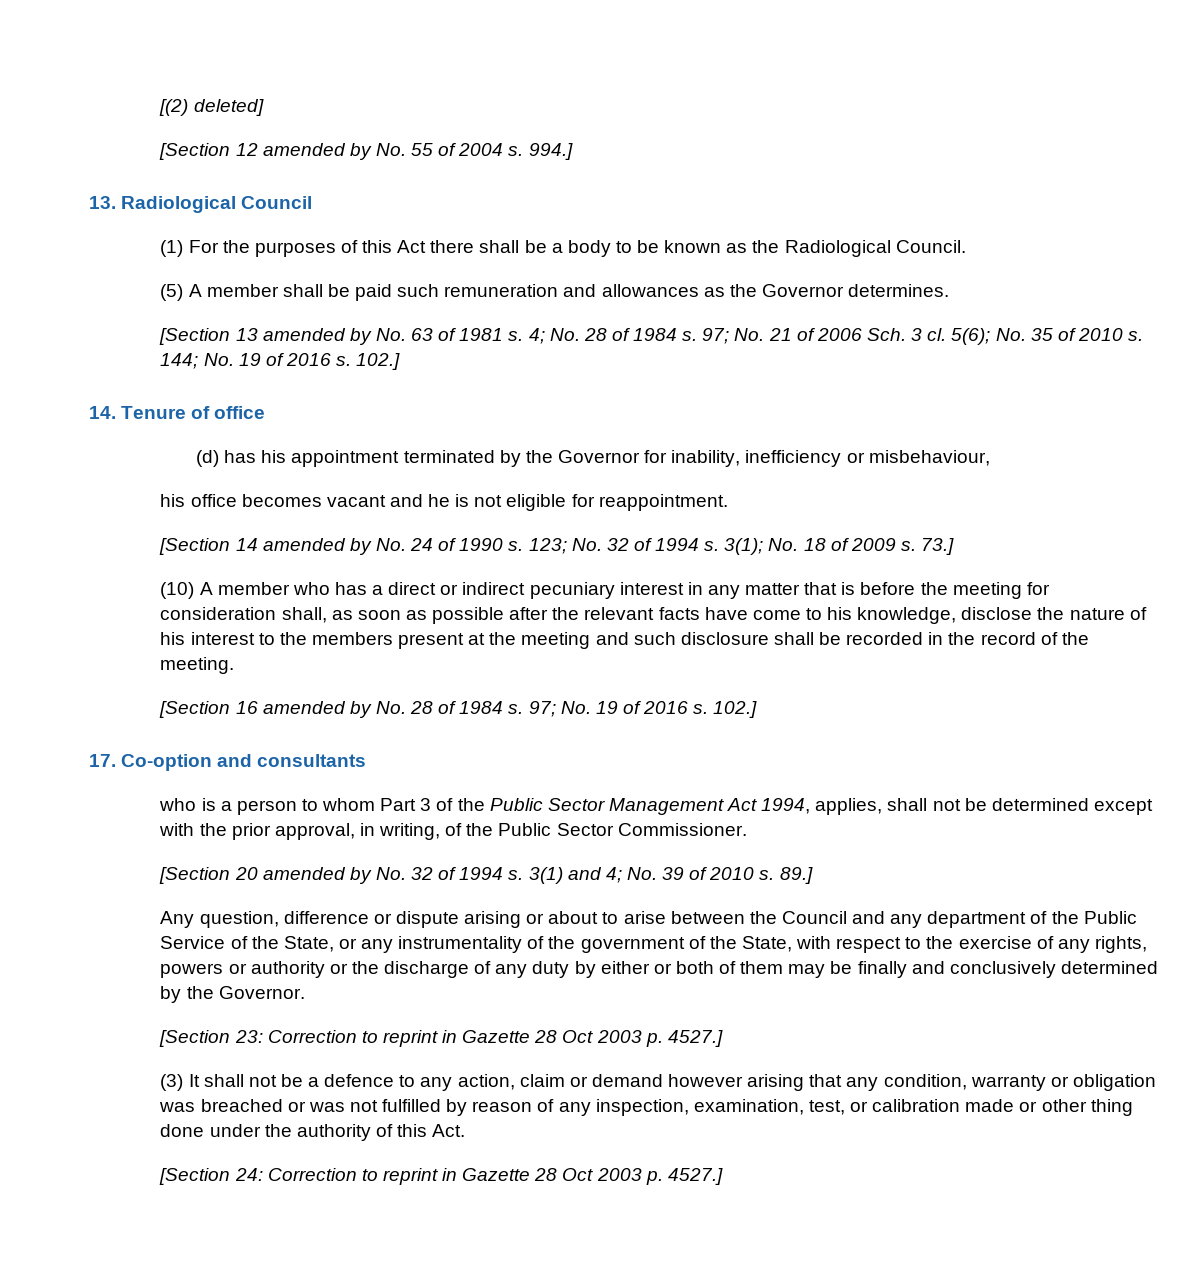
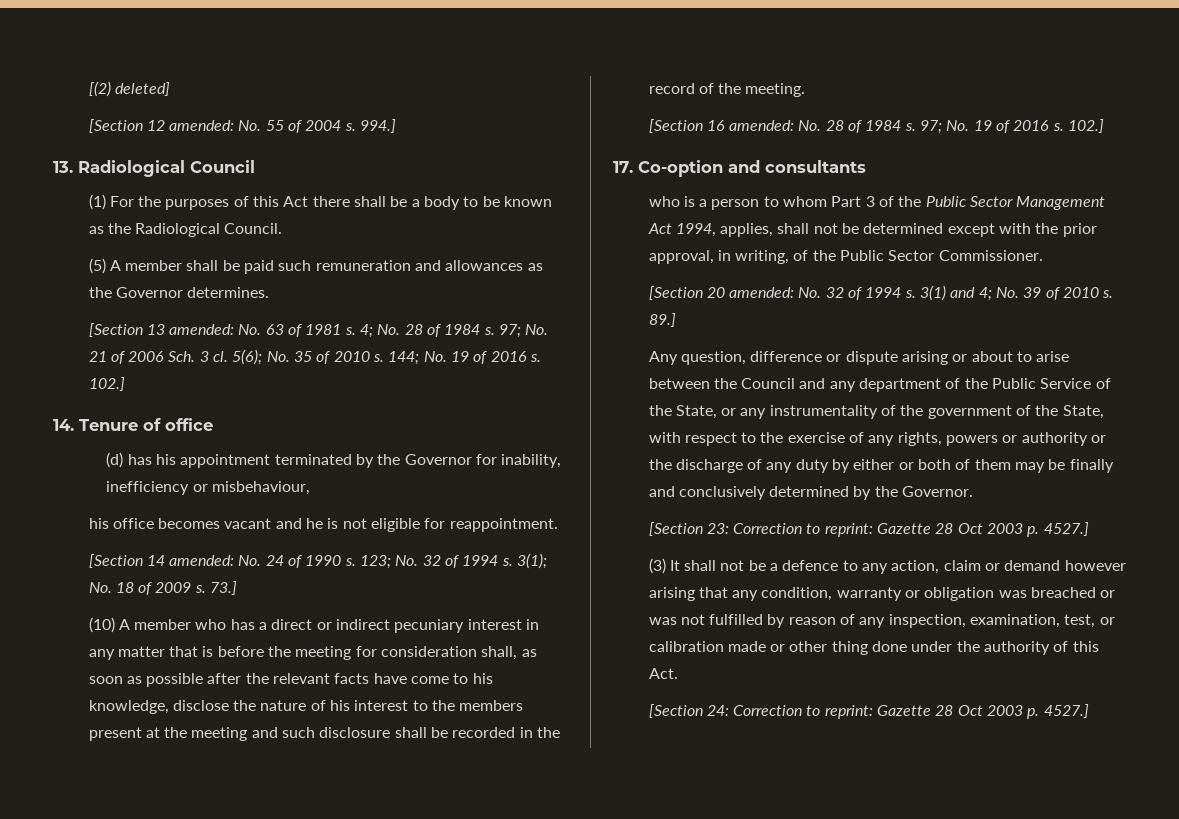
- [Section 12 amended by No. 55 of 2004 s.
+ [Section 12 amended: No. 55 of 2004 s.
- [Section 13 amended by No. 63 of 1981 s.
+ [Section 13 amended: No. 63 of 1981 s.
- [Section 14 amended by No. 24 of 1990 s.
+ [Section 14 amended: No. 24 of 1990 s.
- [Section 16 amended by No. 28 of 1984 s.
+ [Section 16 amended: No. 28 of 1984 s.
- [Section 20 amended by No. 32 of 1994 s.
+ [Section 20 amended: No. 32 of 1994 s.
- [Section 23: Correction to reprint in Gazette 28 Oct 2003 p. 4527.]
+ [Section 23: Correction to reprint: Gazette 28 Oct 2003 p. 4527.]
- [Section 24: Correction to reprint in Gazette 28 Oct 2003 p. 4527.]
+ [Section 24: Correction to reprint: Gazette 28 Oct 2003 p. 4527.]

